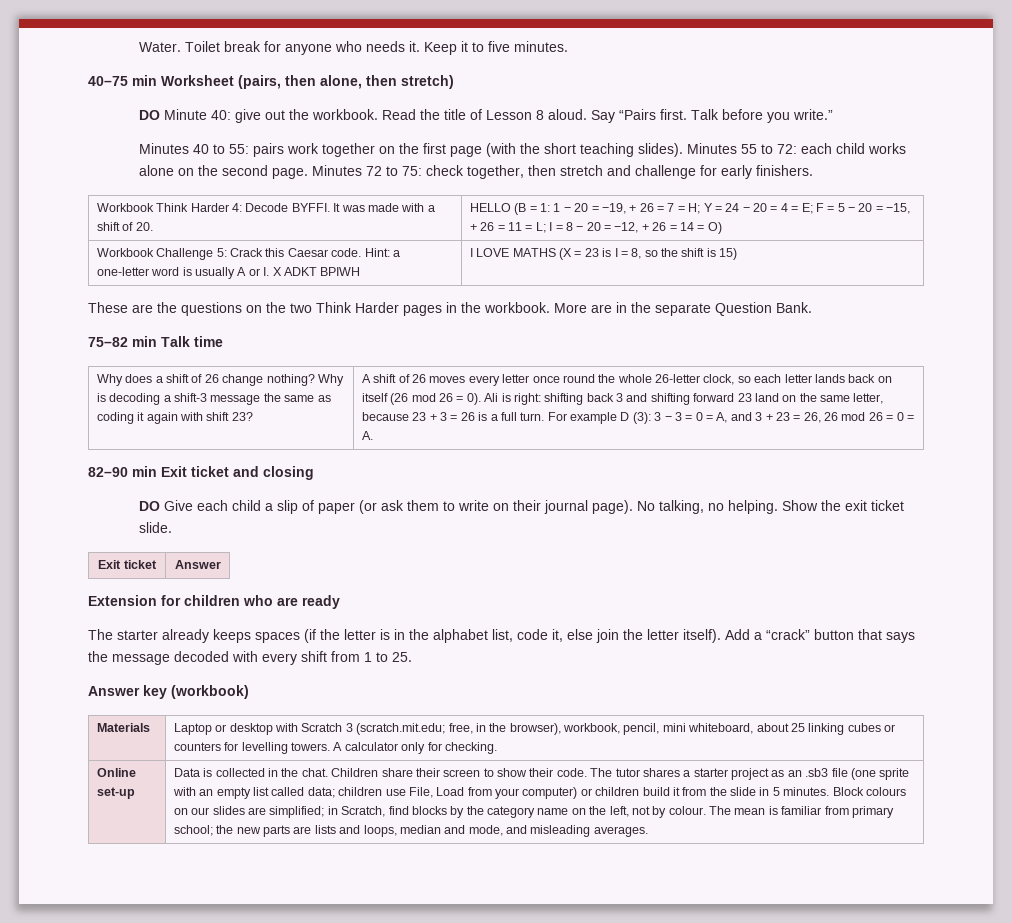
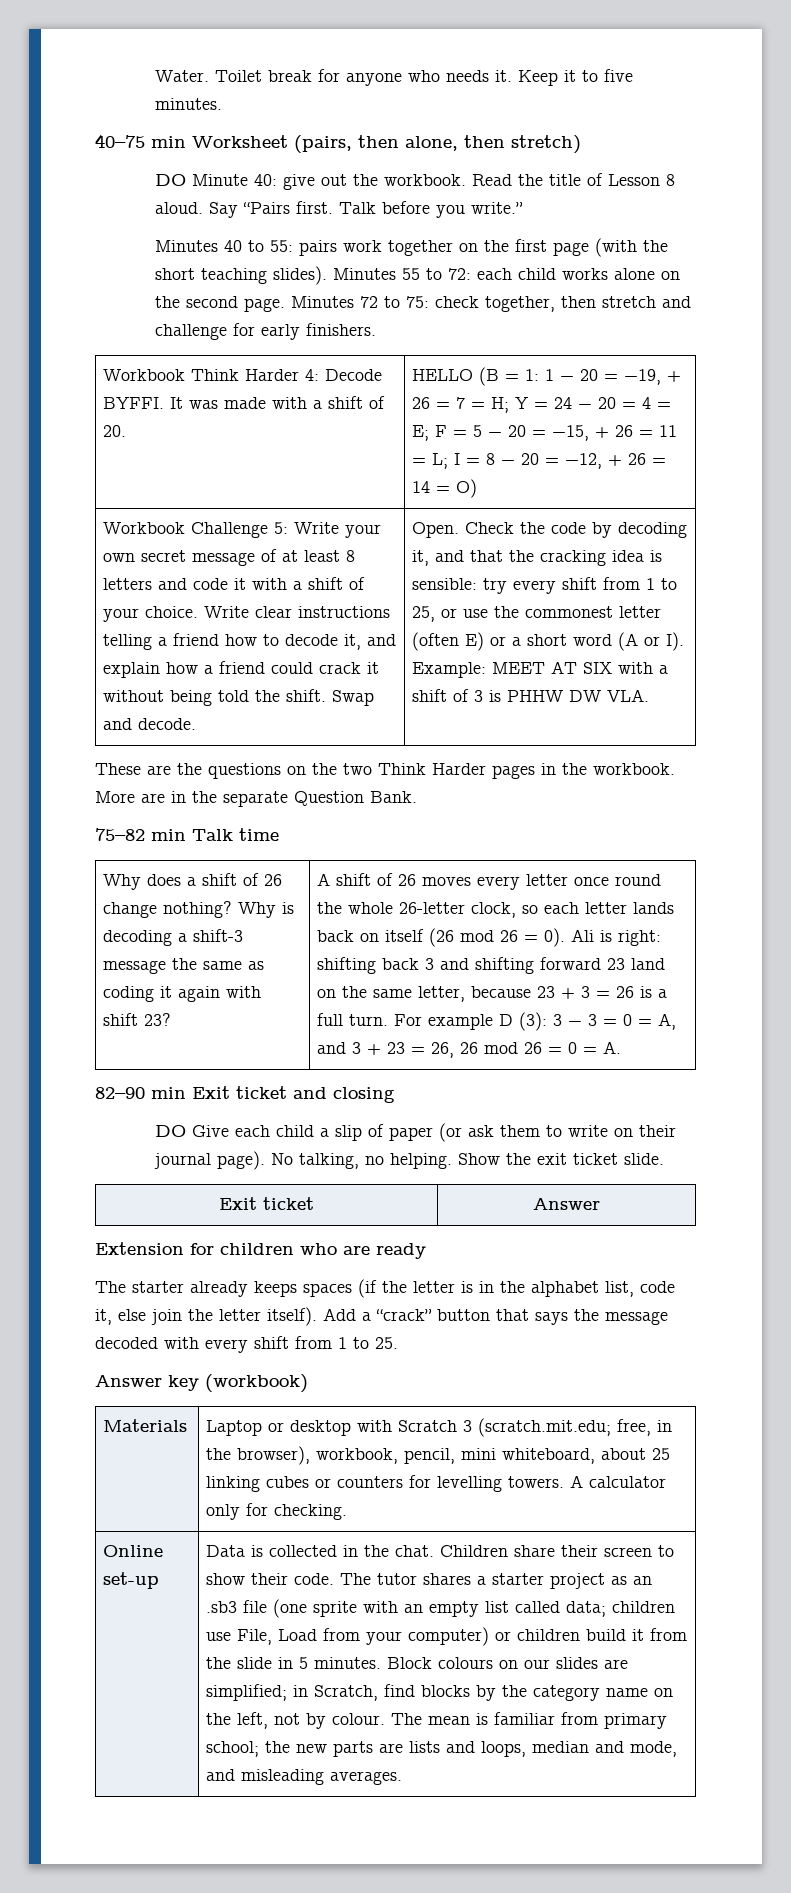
- Workbook Challenge 5: Crack this Caesar code. Hint: a one-letter word is usually A or I. X ADKT BPIWH | I LOVE MATHS (X = 23 is I = 8, so the shift is 15)
+ Workbook Challenge 5: Write your own secret message of at least 8 letters and code it with a shift of your choice. Write clear instructions telling a friend how to decode it, and explain how a friend could crack it without being told the shift. Swap and decode. | Open. Check the code by decoding it, and that the cracking idea is sensible: try every shift from 1 to 25, or use the commonest letter (often E) or a short word (A or I). Example: MEET AT SIX with a shift of 3 is PHHW DW VLA.

